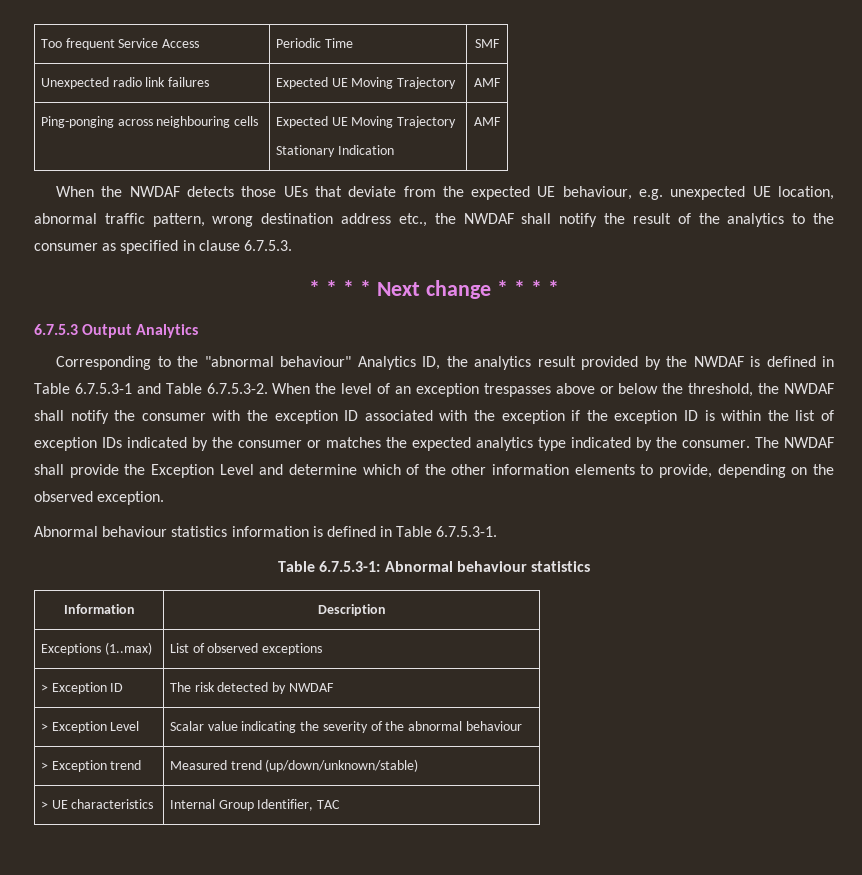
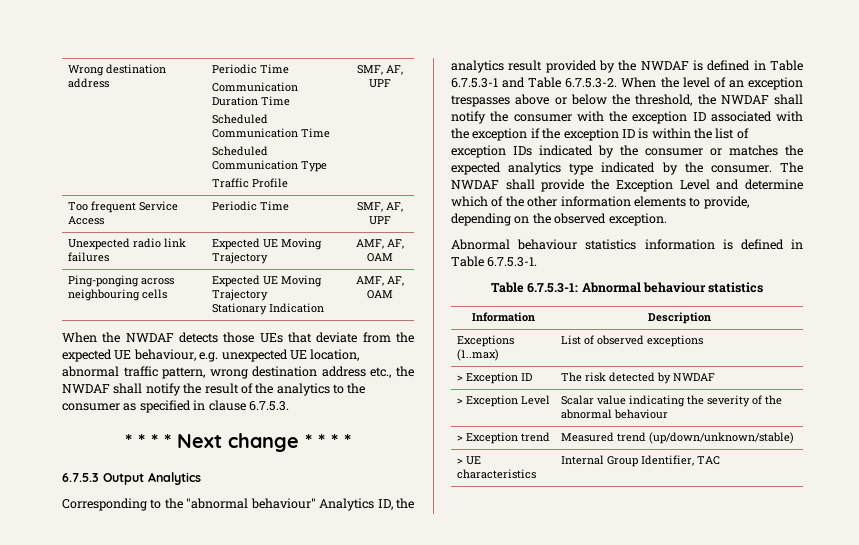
+ Wrong destination address | Periodic Time
+ Communication Duration Time
+ Scheduled Communication Time
+ Scheduled Communication Type
+ Traffic Profile | SMF, AF, UPF
- Too frequent Service Access | Periodic Time | SMF
+ Too frequent Service Access | Periodic Time | SMF, AF, UPF
- Unexpected radio link failures | Expected UE Moving Trajectory | AMF
+ Unexpected radio link failures | Expected UE Moving Trajectory | AMF, AF, OAM
  Ping-ponging across neighbouring cells | Expected UE Moving Trajectory
- Stationary Indication | AMF
+ Stationary Indication | AMF, AF, OAM

